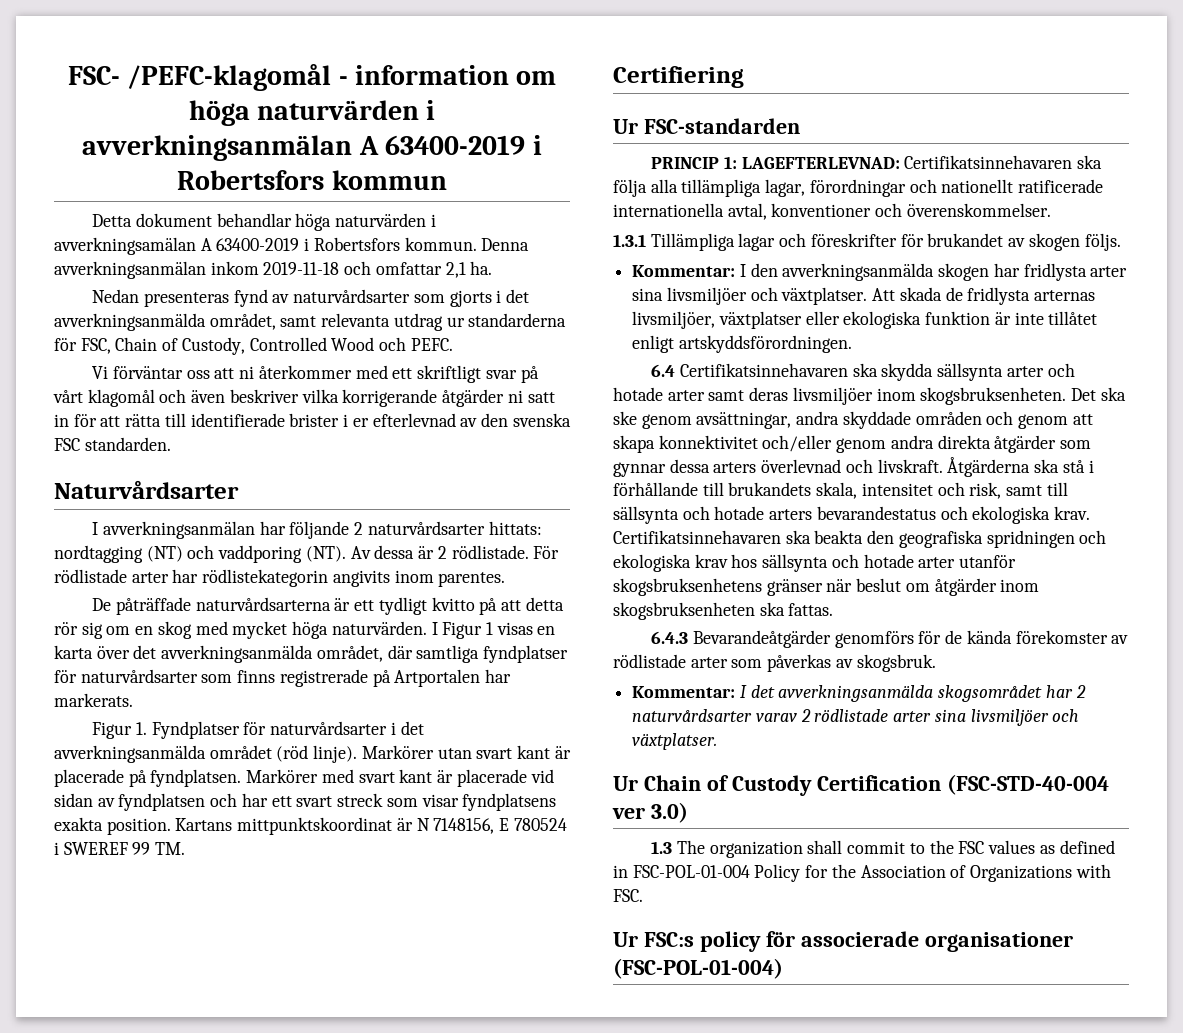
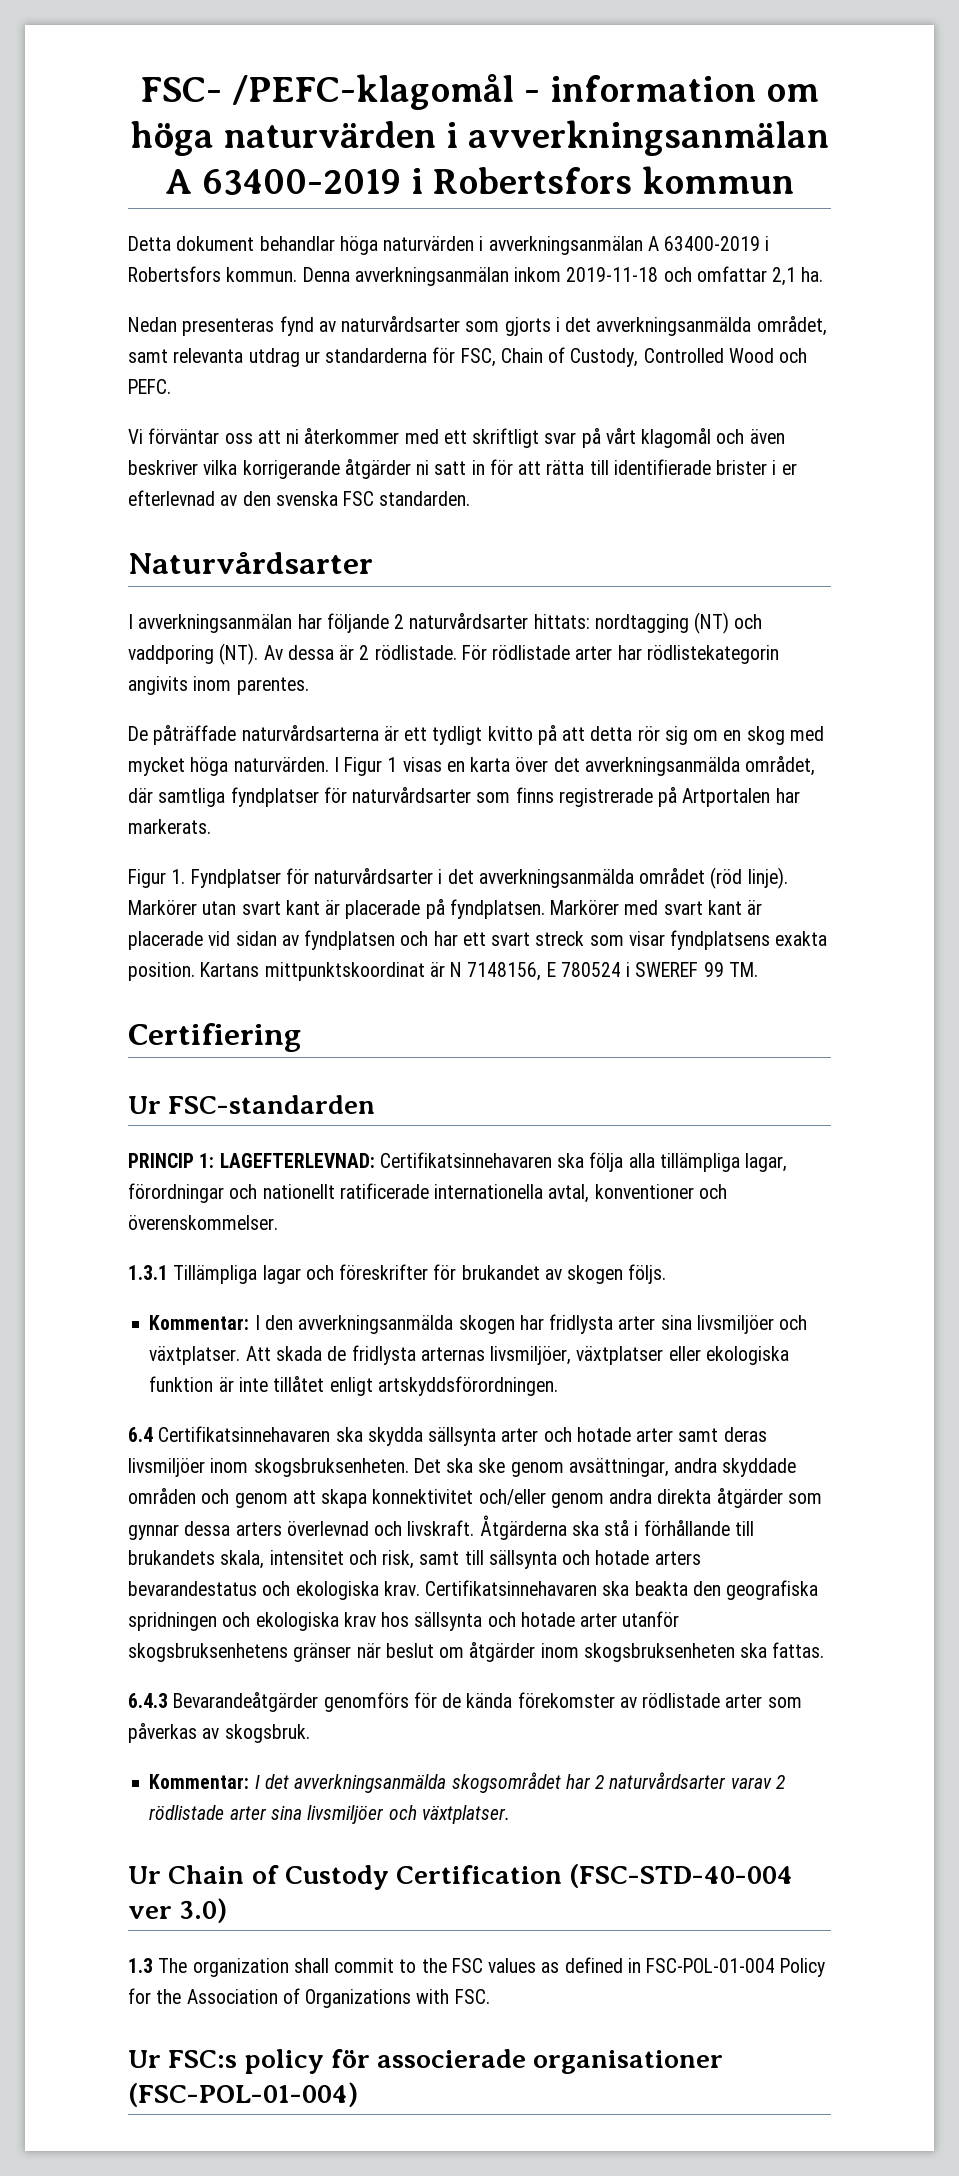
- Detta dokument behandlar höga naturvärden i avverkningsamälan A 63400-2019 i Robertsfors kommun.
+ Detta dokument behandlar höga naturvärden i avverkningsanmälan A 63400-2019 i Robertsfors kommun.

